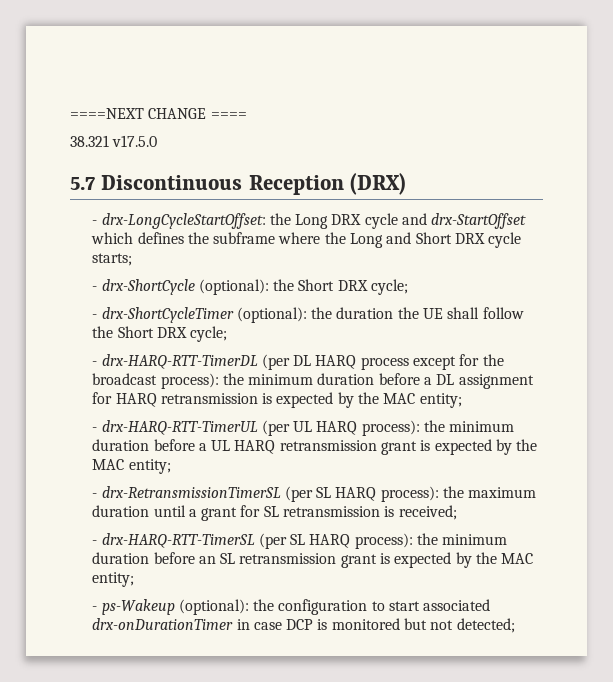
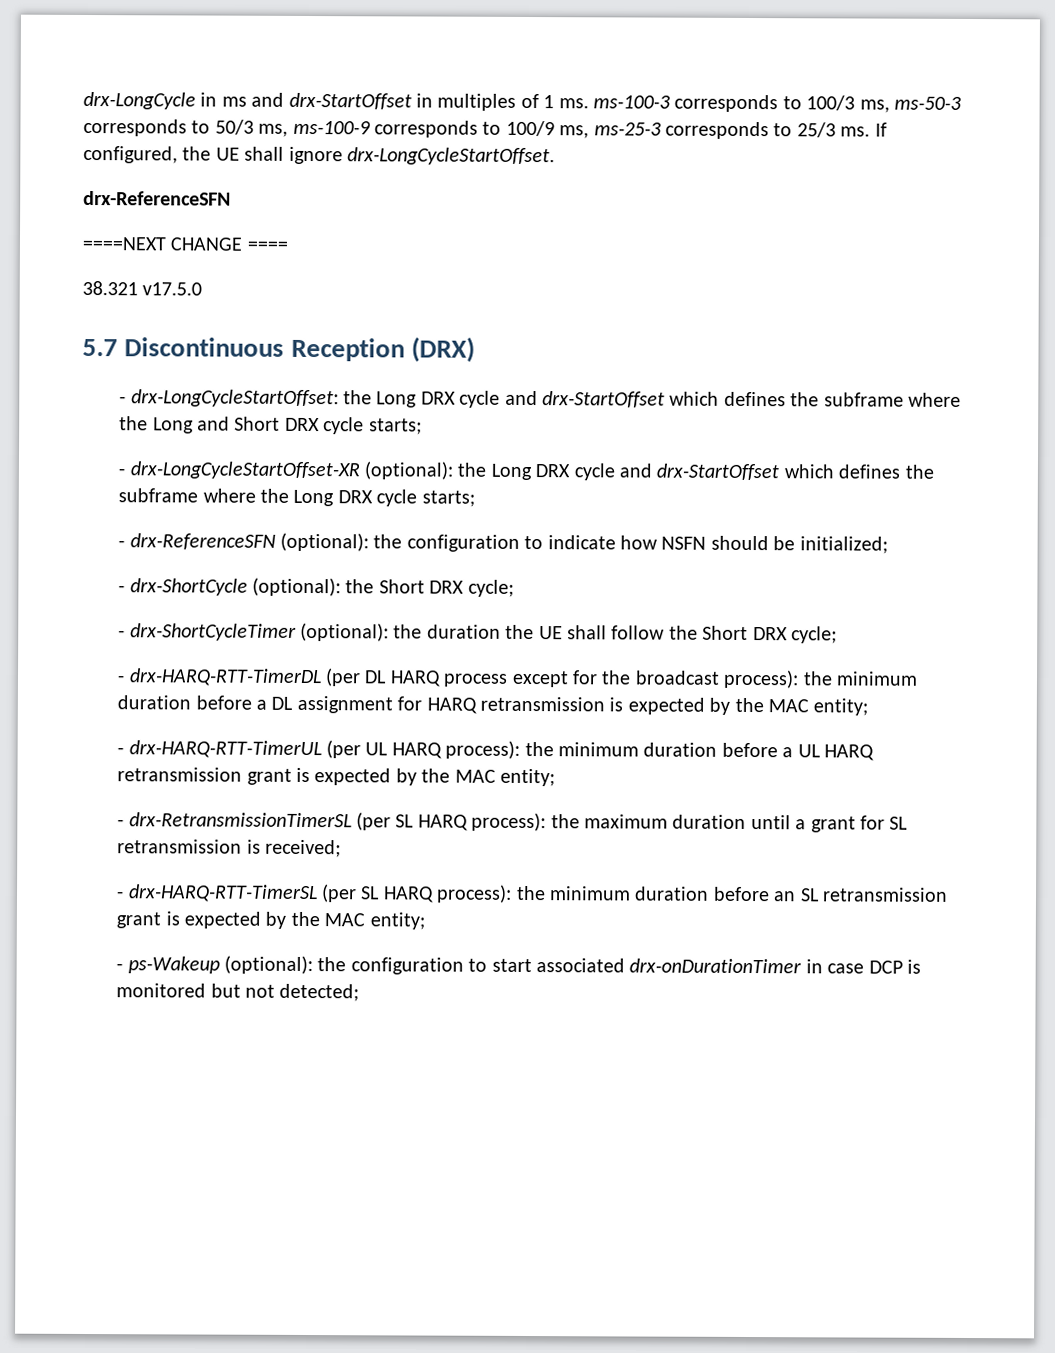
+ drx-LongCycle in ms and drx-StartOffset in multiples of 1 ms. ms-100-3 corresponds to 100/3 ms, ms-50-3 corresponds to 50/3 ms, ms-100-9 corresponds to 100/9 ms, ms-25-3 corresponds to 25/3 ms. If configured, the UE shall ignore drx-LongCycleStartOffset.
+ drx-ReferenceSFN
+ - drx-LongCycleStartOffset-XR (optional): the Long DRX cycle and drx-StartOffset which defines the subframe where the Long DRX cycle starts;
+ - drx-ReferenceSFN (optional): the configuration to indicate how NSFN should be initialized;

